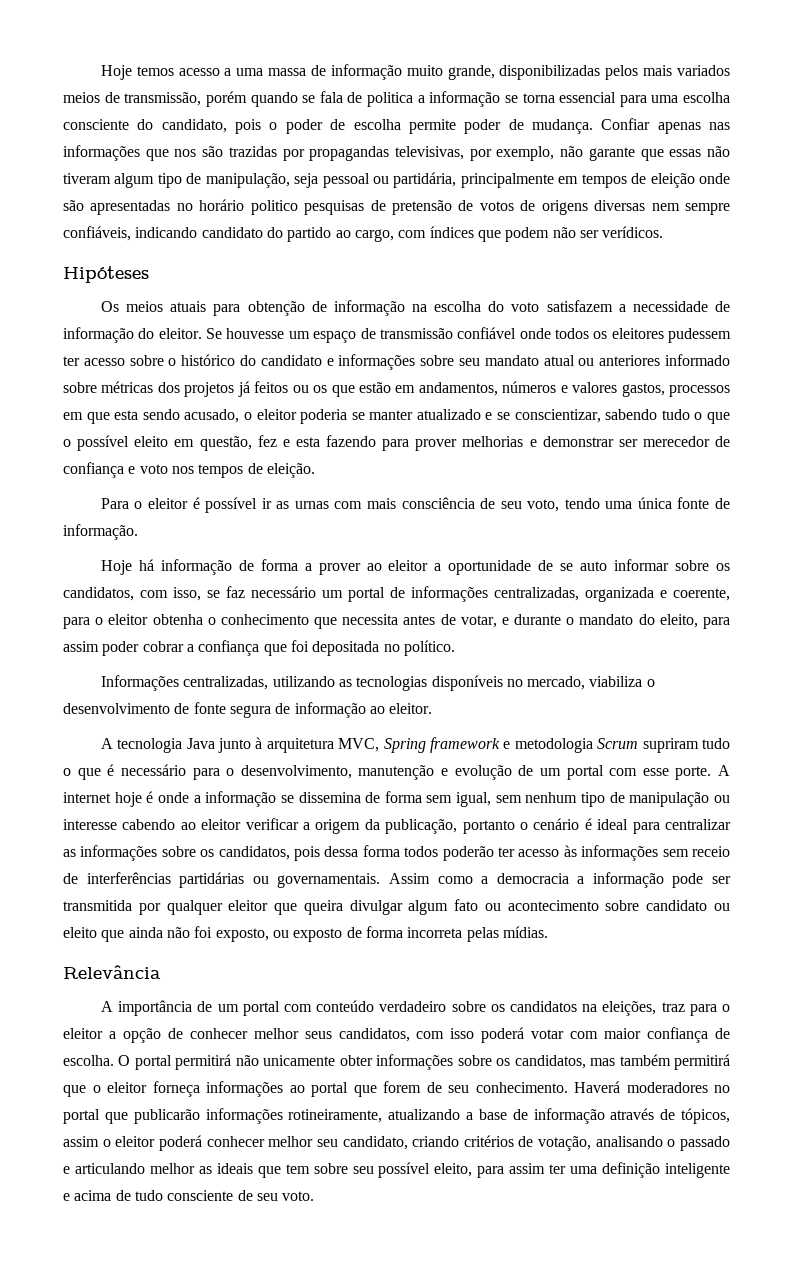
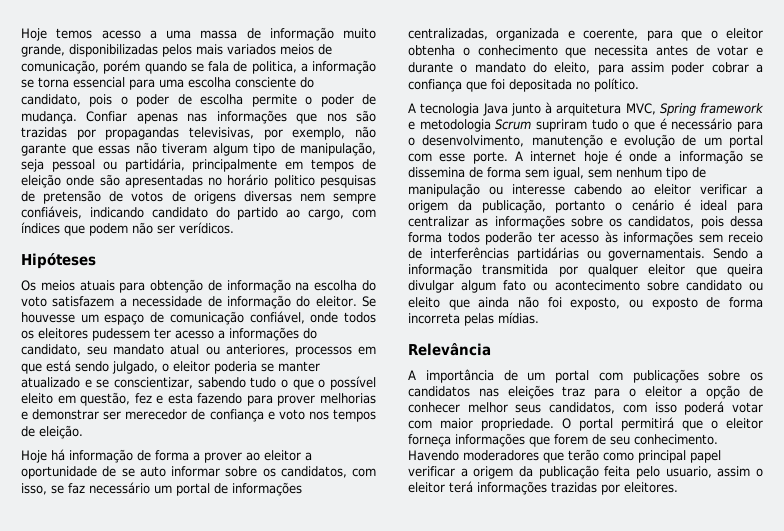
- Hoje temos acesso a uma massa de informação muito grande, disponibilizadas pelos mais variados meios de transmissão, porém quando se fala de politica a informação se torna essencial para uma escolha consciente do candidato, pois o poder de escolha permite poder de mudança.
+ Hoje temos acesso a uma massa de informação muito grande, disponibilizadas pelos mais variados meios de comunicação, porém quando se fala de politica, a informação se torna essencial para uma escolha consciente do candidato, pois o poder de escolha permite o poder de mudança.
- Se houvesse um espaço de transmissão confiável onde todos os eleitores pudessem ter acesso sobre o histórico do candidato e informações sobre seu mandato atual ou anteriores informado sobre métricas dos projetos já feitos ou os que estão em andamentos, números e valores gastos, processos em que esta sendo acusado, o eleitor poderia se manter atualizado e se conscientizar, sabendo tudo o que o possível eleito em questão, fez e esta fazendo para prover melhorias e demonstrar ser merecedor de confiança e voto nos tempos de eleição.
+ Se houvesse um espaço de comunicação confiável, onde todos os eleitores pudessem ter acesso a informações do candidato, seu mandato atual ou anteriores, processos em que está sendo julgado, o eleitor poderia se manter atualizado e se conscientizar, sabendo tudo o que o possível eleito em questão, fez e esta fazendo para prover melhorias e demonstrar ser merecedor de confiança e voto nos tempos de eleição.
- Para o eleitor é possível ir as urnas com mais consciência de seu voto, tendo uma única fonte de informação.
- Hoje há informação de forma a prover ao eleitor a oportunidade de se auto informar sobre os candidatos, com isso, se faz necessário um portal de informações centralizadas, organizada e coerente, para o eleitor obtenha o conhecimento que necessita antes de votar, e durante o mandato do eleito, para assim poder cobrar a confiança que foi depositada no político.
+ Hoje há informação de forma a prover ao eleitor a oportunidade de se auto informar sobre os candidatos, com isso, se faz necessário um portal de informações centralizadas, organizada e coerente, para que o eleitor obtenha o conhecimento que necessita antes de votar e durante o mandato do eleito, para assim poder cobrar a confiança que foi depositada no político.
- Informações centralizadas, utilizando as tecnologias disponíveis no mercado, viabiliza o desenvolvimento de fonte segura de informação ao eleitor.
- Assim como a democracia a informação pode ser transmitida por qualquer eleitor que queira divulgar algum fato ou acontecimento sobre candidato ou eleito que ainda não foi exposto, ou exposto de forma incorreta pelas mídias.
+ Sendo a informação transmitida por qualquer eleitor que queira divulgar algum fato ou acontecimento sobre candidato ou eleito que ainda não foi exposto, ou exposto de forma incorreta pelas mídias.
- A importância de um portal com conteúdo verdadeiro sobre os candidatos na eleições, traz para o eleitor a opção de conhecer melhor seus candidatos, com isso poderá votar com maior confiança de escolha. O portal permitirá não unicamente obter informações sobre os candidatos, mas também permitirá que o eleitor forneça informações ao portal que forem de seu conhecimento.
+ A importância de um portal com publicações sobre os candidatos nas eleições traz para o eleitor a opção de conhecer melhor seus candidatos, com isso poderá votar com maior propriedade. O portal permitirá que o eleitor forneça informações que forem de seu conhecimento.
- Haverá moderadores no portal que publicarão informações rotineiramente, atualizando a base de informação através de tópicos, assim o eleitor poderá conhecer melhor seu candidato, criando critérios de votação, analisando o passado e articulando melhor as ideais que tem sobre seu possível eleito, para assim ter uma definição inteligente e acima de tudo consciente de seu voto.
+ Havendo moderadores que terão como principal papel verificar a origem da publicação feita pelo usuario, assim o eleitor terá informações trazidas por eleitores.

